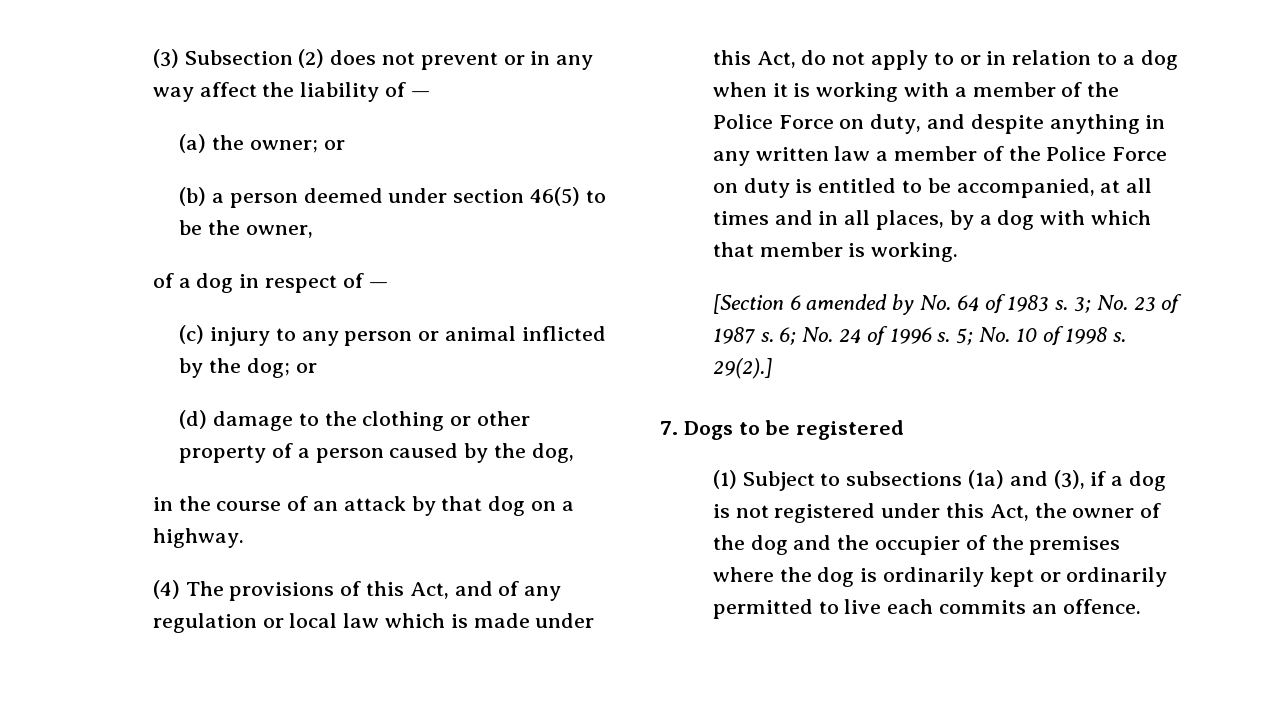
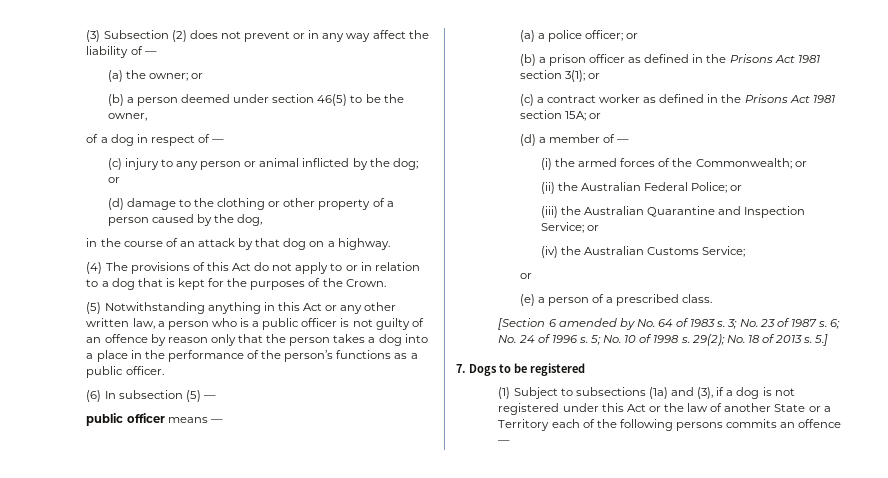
- (4) The provisions of this Act, and of any regulation or local law which is made under this Act, do not apply to or in relation to a dog when it is working with a member of the Police Force on duty, and despite anything in any written law a member of the Police Force on duty is entitled to be accompanied, at all times and in all places, by a dog with which that member is working.
+ (4) The provisions of this Act do not apply to or in relation to a dog that is kept for the purposes of the Crown.
+ (5) Notwithstanding anything in this Act or any other written law, a person who is a public officer is not guilty of an offence by reason only that the person takes a dog into a place in the performance of the person’s functions as a public officer.
+ (6) In subsection (5) —
+ public officer means —
+ (a) a police officer; or
+ (b) a prison officer as defined in the Prisons Act 1981 section 3(1); or
+ (c) a contract worker as defined in the Prisons Act 1981 section 15A; or
+ (d) a member of —
+ (i) the armed forces of the Commonwealth; or
+ (ii) the Australian Federal Police; or
+ (iii) the Australian Quarantine and Inspection Service; or
+ (iv) the Australian Customs Service;
+ or
+ (e) a person of a prescribed class.
- 29(2).]
+ 29(2); No. 18 of 2013 s. 5.]
- (1) Subject to subsections (1a) and (3), if a dog is not registered under this Act, the owner of the dog and the occupier of the premises where the dog is ordinarily kept or ordinarily permitted to live each commits an offence.
+ (1) Subject to subsections (1a) and (3), if a dog is not registered under this Act or the law of another State or a Territory each of the following persons commits an offence —

